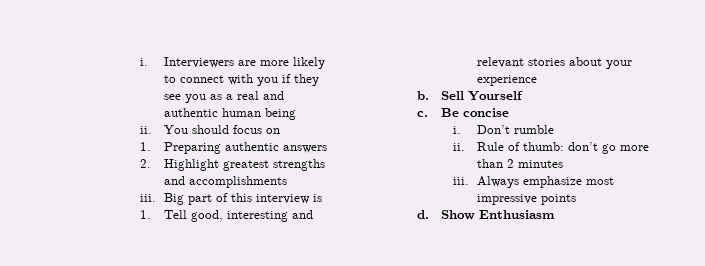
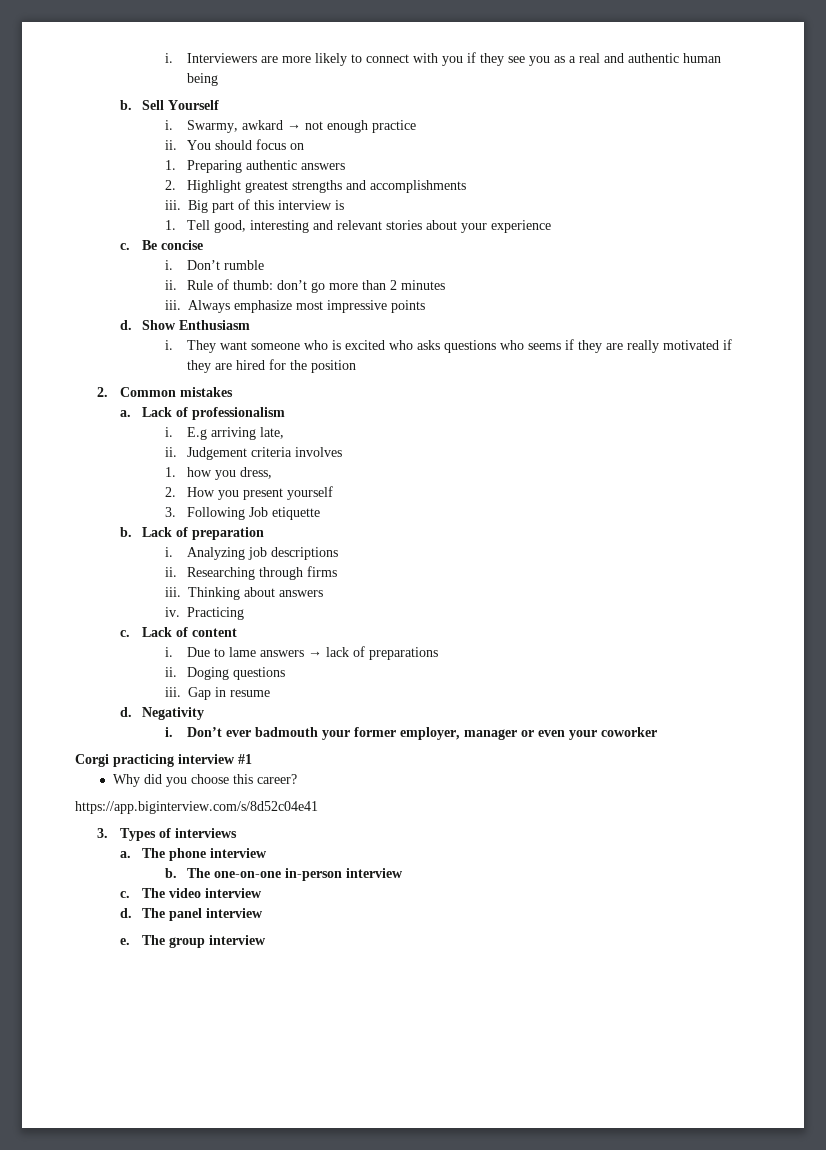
+ b. Sell Yourself
+ i. Swarmy, awkard → not enough practice
- b. Sell Yourself
+ i. They want someone who is excited who asks questions who seems if they are really motivated if they are hired for the position
+ 2. Common mistakes
+ a. Lack of professionalism
+ i. E.g arriving late,
+ ii. Judgement criteria involves
+ 1. how you dress,
+ 2. How you present yourself
+ 3. Following Job etiquette
+ b. Lack of preparation
+ i. Analyzing job descriptions
+ ii. Researching through firms
+ iii. Thinking about answers
+ iv. Practicing
+ c. Lack of content
+ i. Due to lame answers → lack of preparations
+ ii. Doging questions
+ iii. Gap in resume
+ d. Negativity
+ i. Don’t ever badmouth your former employer, manager or even your coworker
+ Corgi practicing interview #1
+ Why did you choose this career?
+ https://app.biginterview.com/s/8d52c04e41
+ 3. Types of interviews
+ a. The phone interview
+ b. The one-on-one in-person interview
+ c. The video interview
+ d. The panel interview
+ e. The group interview

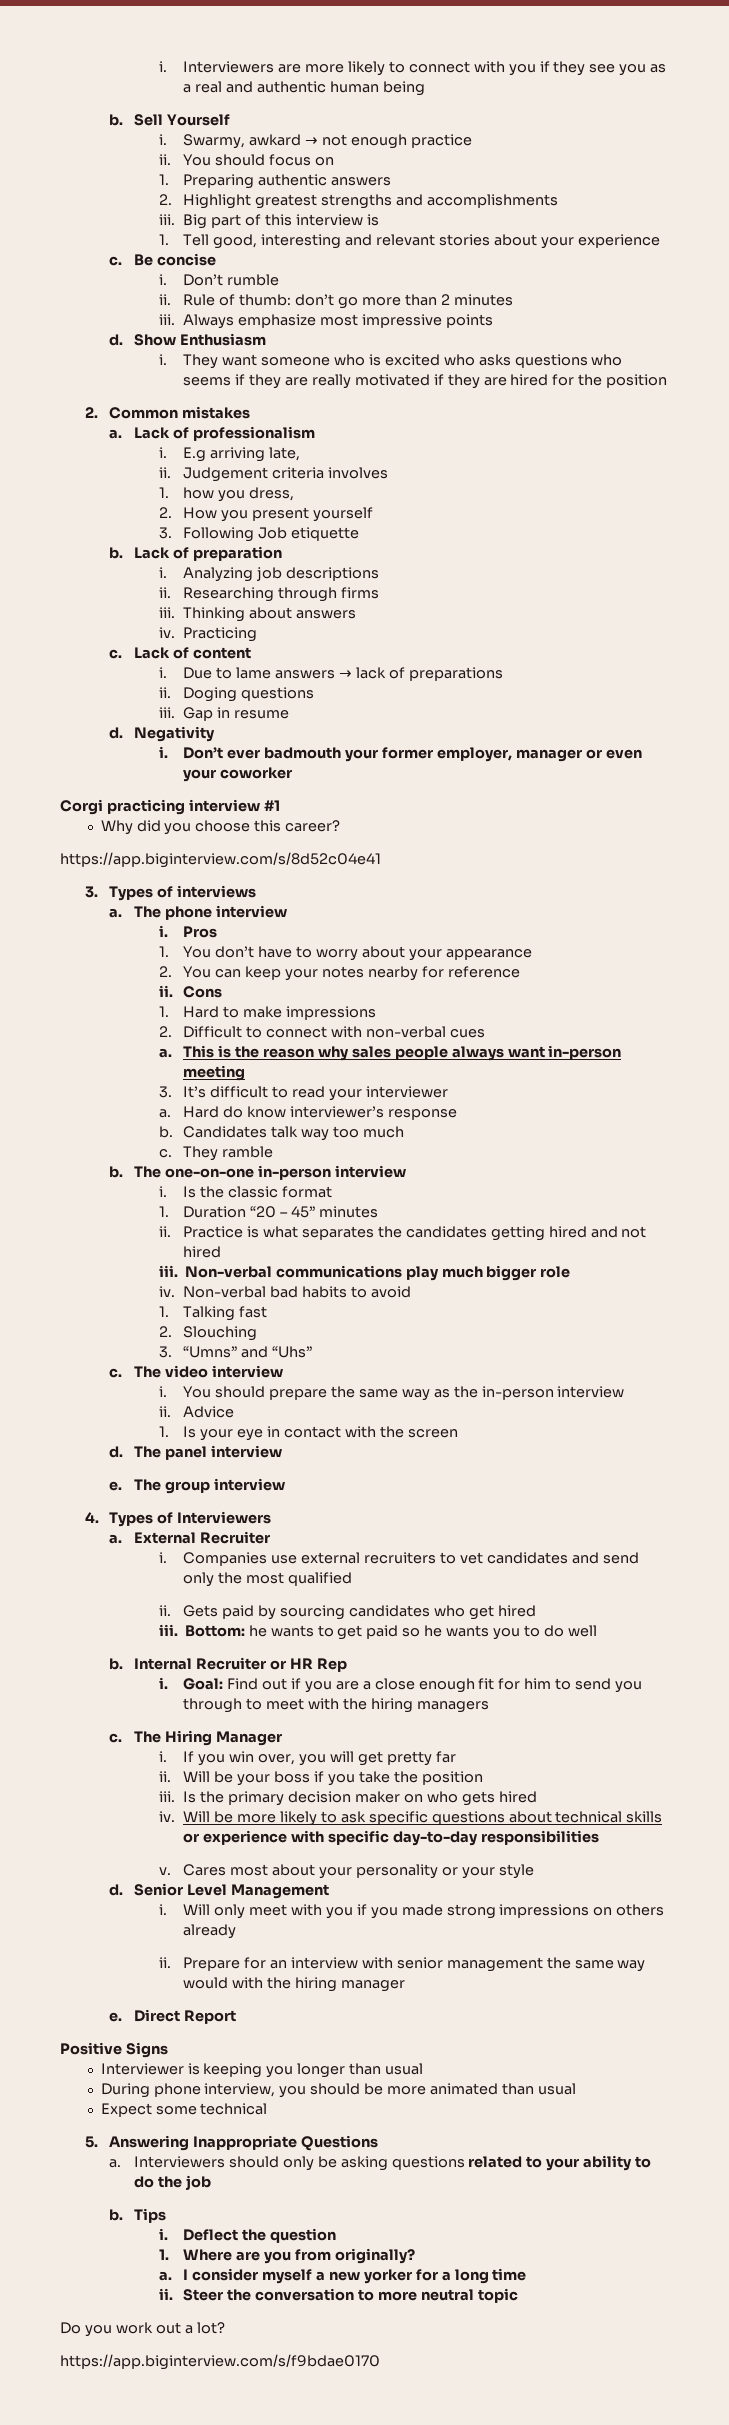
+ i. Pros
+ 1. You don’t have to worry about your appearance
+ 2. You can keep your notes nearby for reference
+ ii. Cons
+ 1. Hard to make impressions
+ 2. Difficult to connect with non-verbal cues
+ a. This is the reason why sales people always want in-person meeting
+ 3. It’s difficult to read your interviewer
+ a. Hard do know interviewer’s response
+ b. Candidates talk way too much
+ c. They ramble
  b. The one-on-one in-person interview
+ i. Is the classic format
+ 1. Duration “20 – 45” minutes
+ ii. Practice is what separates the candidates getting hired and not hired
+ iii. Non-verbal communications play much bigger role
+ iv. Non-verbal bad habits to avoid
+ 1. Talking fast
+ 2. Slouching
+ 3. “Umns” and “Uhs”
  c. The video interview
+ i. You should prepare the same way as the in-person interview
+ ii. Advice
+ 1. Is your eye in contact with the screen
+ 4. Types of Interviewers
+ a. External Recruiter
+ i. Companies use external recruiters to vet candidates and send only the most qualified
+ ii. Gets paid by sourcing candidates who get hired
+ iii. Bottom: he wants to get paid so he wants you to do well
+ b. Internal Recruiter or HR Rep
+ i. Goal: Find out if you are a close enough fit for him to send you through to meet with the hiring managers
+ c. The Hiring Manager
+ i. If you win over, you will get pretty far
+ ii. Will be your boss if you take the position
+ iii. Is the primary decision maker on who gets hired
+ iv. Will be more likely to ask specific questions about technical skills or experience with specific day-to-day responsibilities
+ v. Cares most about your personality or your style
+ d. Senior Level Management
+ i. Will only meet with you if you made strong impressions on others already
+ ii. Prepare for an interview with senior management the same way would with the hiring manager
+ e. Direct Report
+ Positive Signs
+ Interviewer is keeping you longer than usual
+ During phone interview, you should be more animated than usual
+ Expect some technical
+ 5. Answering Inappropriate Questions
+ a. Interviewers should only be asking questions related to your ability to do the job
+ b. Tips
+ i. Deflect the question
+ 1. Where are you from originally?
+ a. I consider myself a new yorker for a long time
+ ii. Steer the conversation to more neutral topic
+ Do you work out a lot?
+ https://app.biginterview.com/s/f9bdae0170

